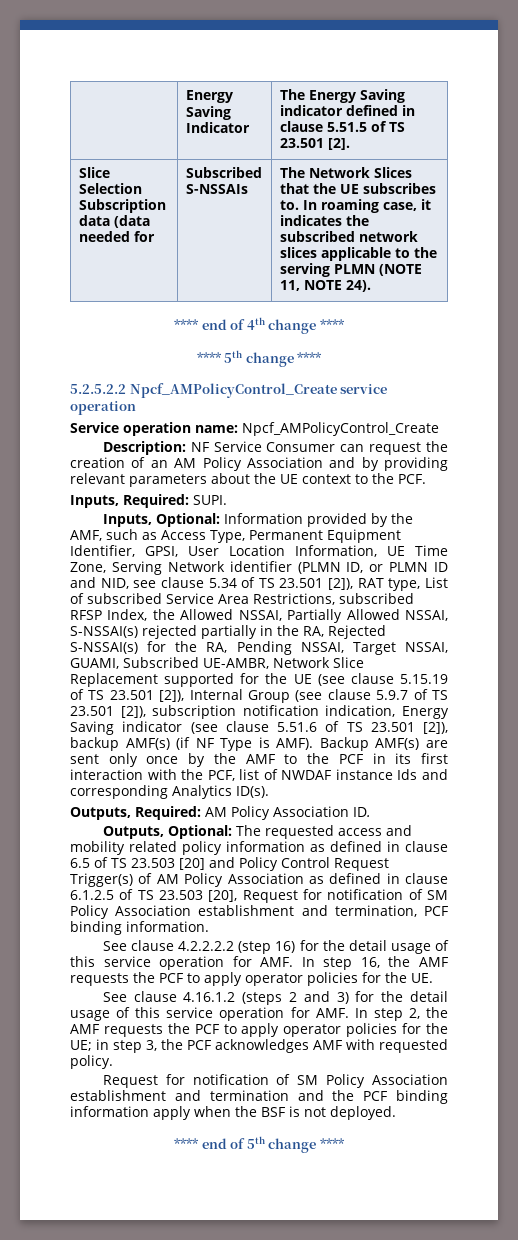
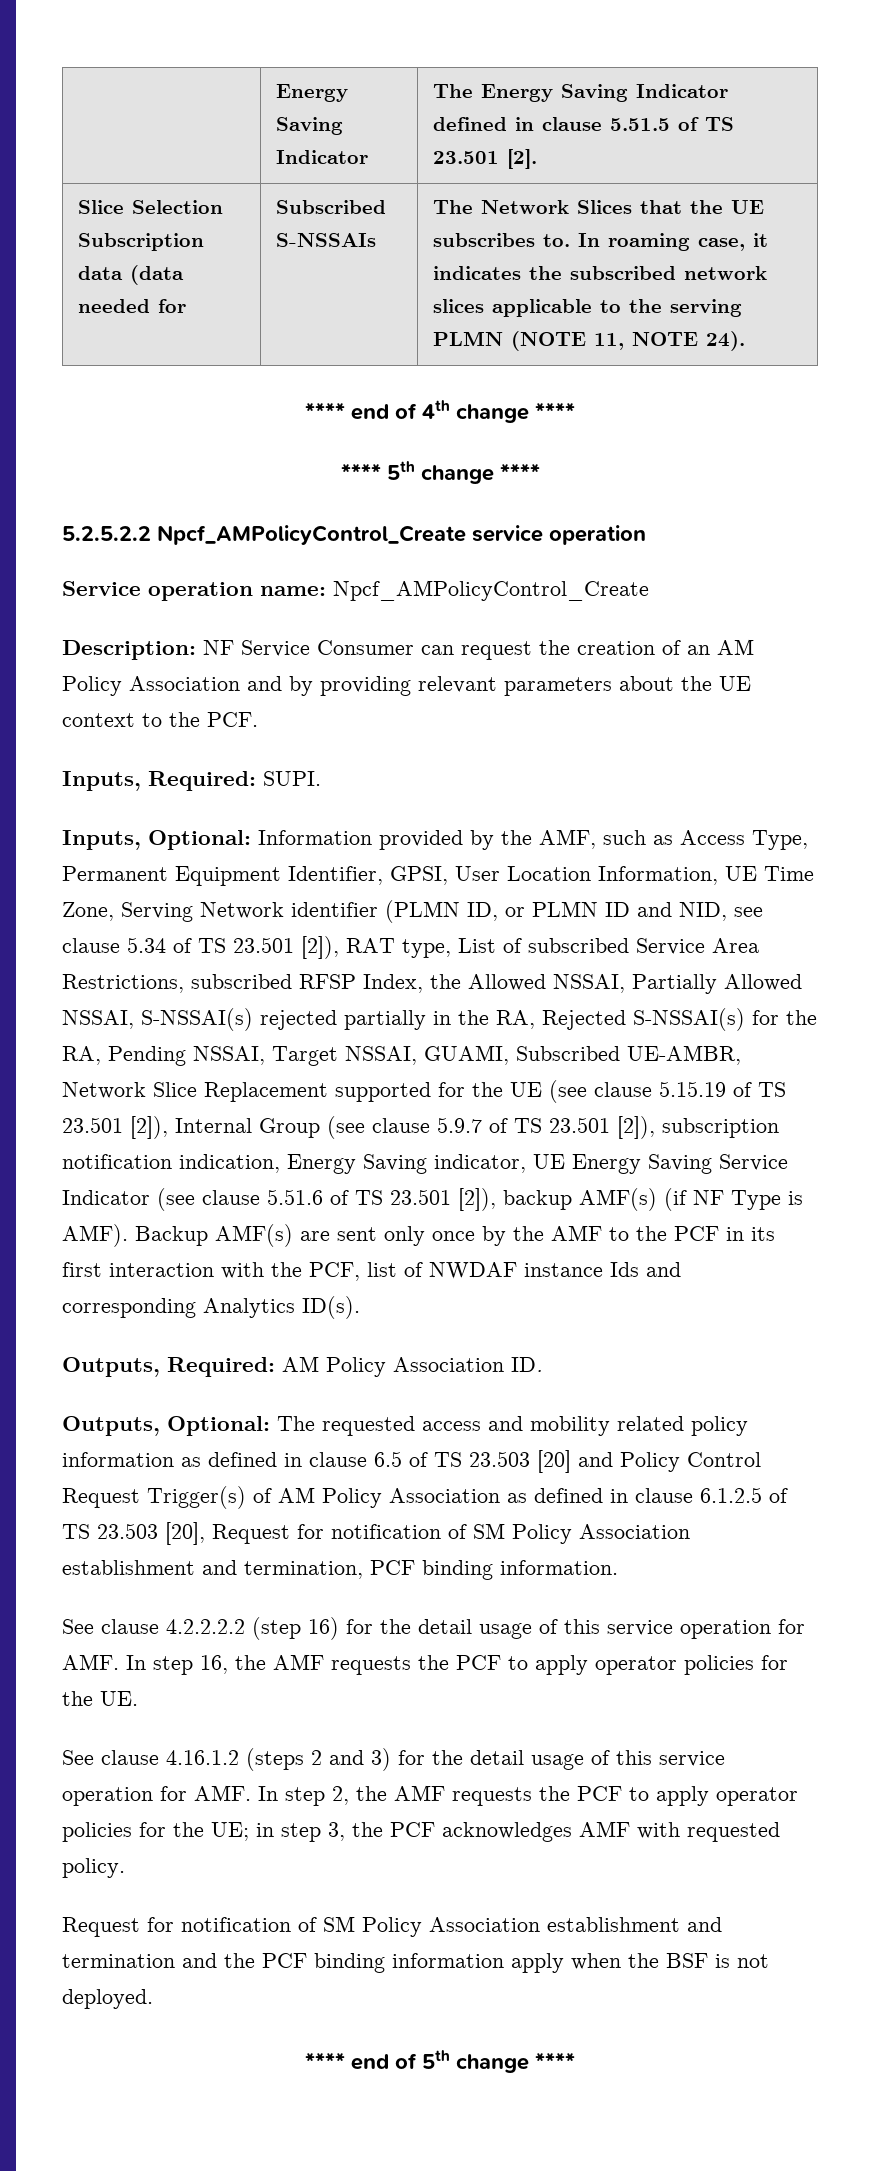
- | Energy Saving Indicator | The Energy Saving indicator defined in clause 5.51.5 of TS 23.501 [2].
+ | Energy Saving Indicator | The Energy Saving Indicator defined in clause 5.51.5 of TS 23.501 [2].
- Information provided by the AMF, such as Access Type, Permanent Equipment Identifier, GPSI, User Location Information, UE Time Zone, Serving Network identifier (PLMN ID, or PLMN ID and NID, see clause 5.34 of TS 23.501 [2]), RAT type, List of subscribed Service Area Restrictions, subscribed RFSP Index, the Allowed NSSAI, Partially Allowed NSSAI, S-NSSAI(s) rejected partially in the RA, Rejected S-NSSAI(s) for the RA, Pending NSSAI, Target NSSAI, GUAMI, Subscribed UE-AMBR, Network Slice Replacement supported for the UE (see clause 5.15.19 of TS 23.501 [2]), Internal Group (see clause 5.9.7 of TS 23.501 [2]), subscription notification indication, Energy Saving indicator (see clause 5.51.6 of TS 23.501 [2]), backup AMF(s) (if NF Type is AMF).
+ Information provided by the AMF, such as Access Type, Permanent Equipment Identifier, GPSI, User Location Information, UE Time Zone, Serving Network identifier (PLMN ID, or PLMN ID and NID, see clause 5.34 of TS 23.501 [2]), RAT type, List of subscribed Service Area Restrictions, subscribed RFSP Index, the Allowed NSSAI, Partially Allowed NSSAI, S-NSSAI(s) rejected partially in the RA, Rejected S-NSSAI(s) for the RA, Pending NSSAI, Target NSSAI, GUAMI, Subscribed UE-AMBR, Network Slice Replacement supported for the UE (see clause 5.15.19 of TS 23.501 [2]), Internal Group (see clause 5.9.7 of TS 23.501 [2]), subscription notification indication, Energy Saving indicator, UE Energy Saving Service Indicator (see clause 5.51.6 of TS 23.501 [2]), backup AMF(s) (if NF Type is AMF).

